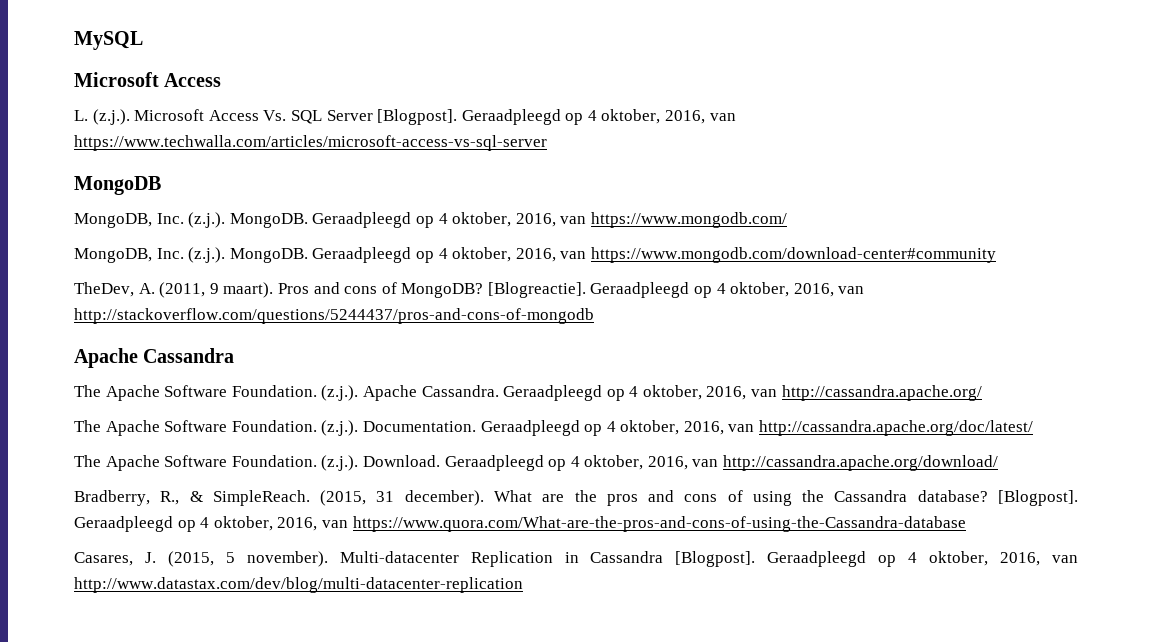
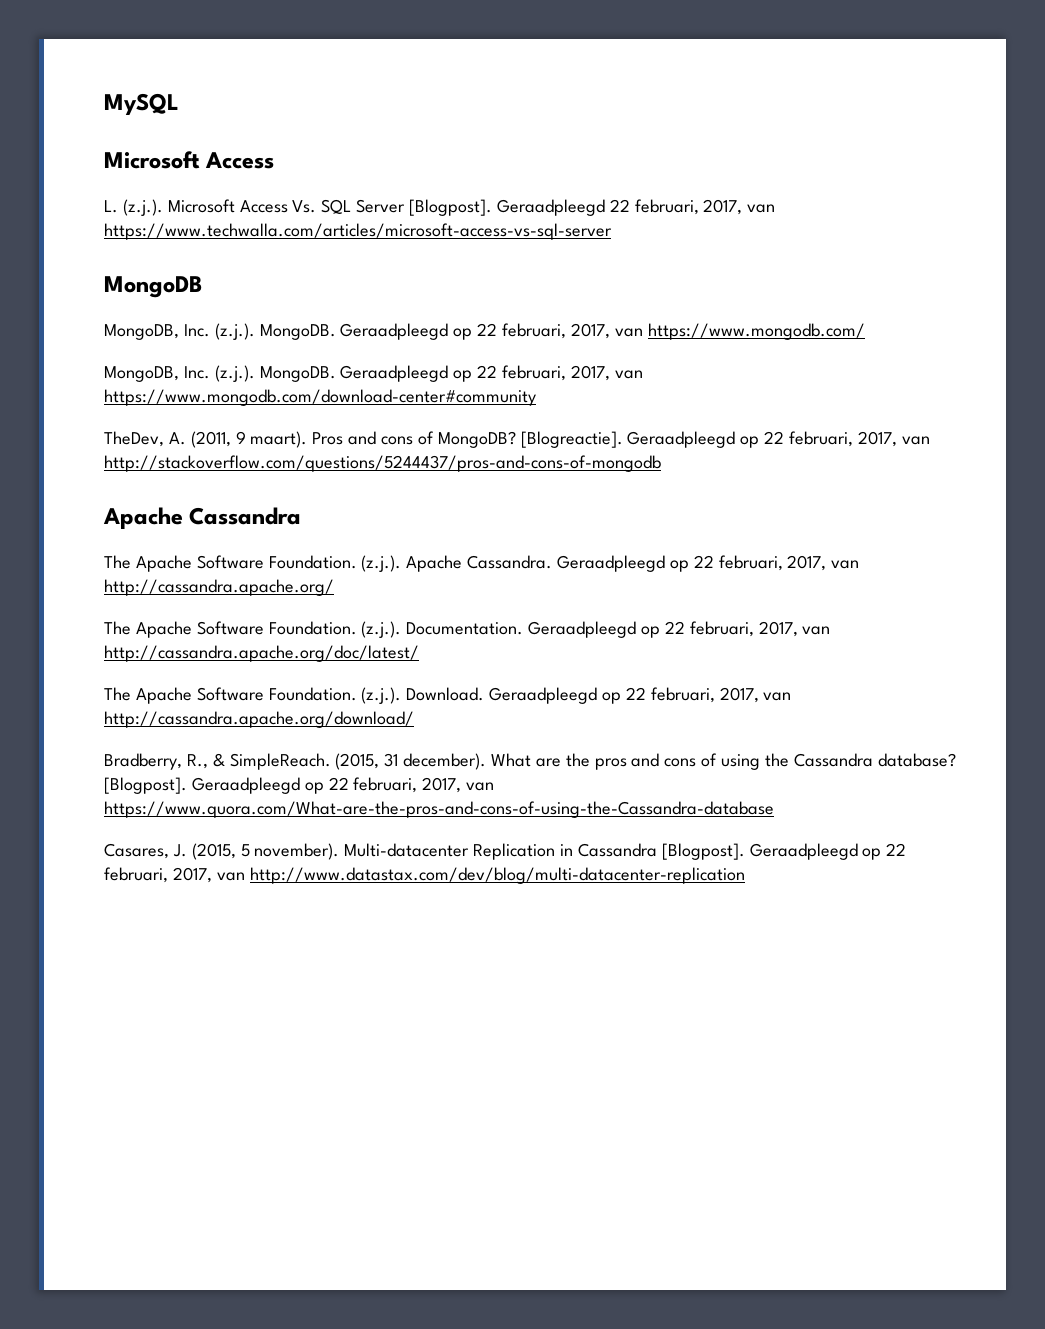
- Geraadpleegd op 4 oktober, 2016, van https://www.techwalla.com/articles/microsoft-access-vs-sql-server
+ Geraadpleegd 22 februari, 2017, van https://www.techwalla.com/articles/microsoft-access-vs-sql-server
- Geraadpleegd op 4 oktober, 2016, van https://www.mongodb.com/
+ Geraadpleegd op 22 februari, 2017, van https://www.mongodb.com/
- Geraadpleegd op 4 oktober, 2016, van https://www.mongodb.com/download-center#community
+ Geraadpleegd op 22 februari, 2017, van https://www.mongodb.com/download-center#community
- Geraadpleegd op 4 oktober, 2016, van http://stackoverflow.com/questions/5244437/pros-and-cons-of-mongodb
+ Geraadpleegd op 22 februari, 2017, van http://stackoverflow.com/questions/5244437/pros-and-cons-of-mongodb
- Geraadpleegd op 4 oktober, 2016, van http://cassandra.apache.org/
+ Geraadpleegd op 22 februari, 2017, van http://cassandra.apache.org/
- Geraadpleegd op 4 oktober, 2016, van http://cassandra.apache.org/doc/latest/
+ Geraadpleegd op 22 februari, 2017, van http://cassandra.apache.org/doc/latest/
- Geraadpleegd op 4 oktober, 2016, van http://cassandra.apache.org/download/
+ Geraadpleegd op 22 februari, 2017, van http://cassandra.apache.org/download/
- Geraadpleegd op 4 oktober, 2016, van https://www.quora.com/What-are-the-pros-and-cons-of-using-the-Cassandra-database
+ Geraadpleegd op 22 februari, 2017, van https://www.quora.com/What-are-the-pros-and-cons-of-using-the-Cassandra-database
- Geraadpleegd op 4 oktober, 2016, van http://www.datastax.com/dev/blog/multi-datacenter-replication
+ Geraadpleegd op 22 februari, 2017, van http://www.datastax.com/dev/blog/multi-datacenter-replication

